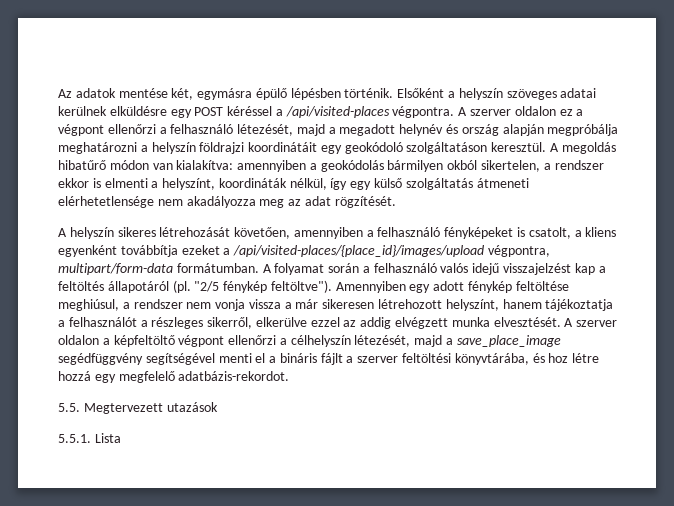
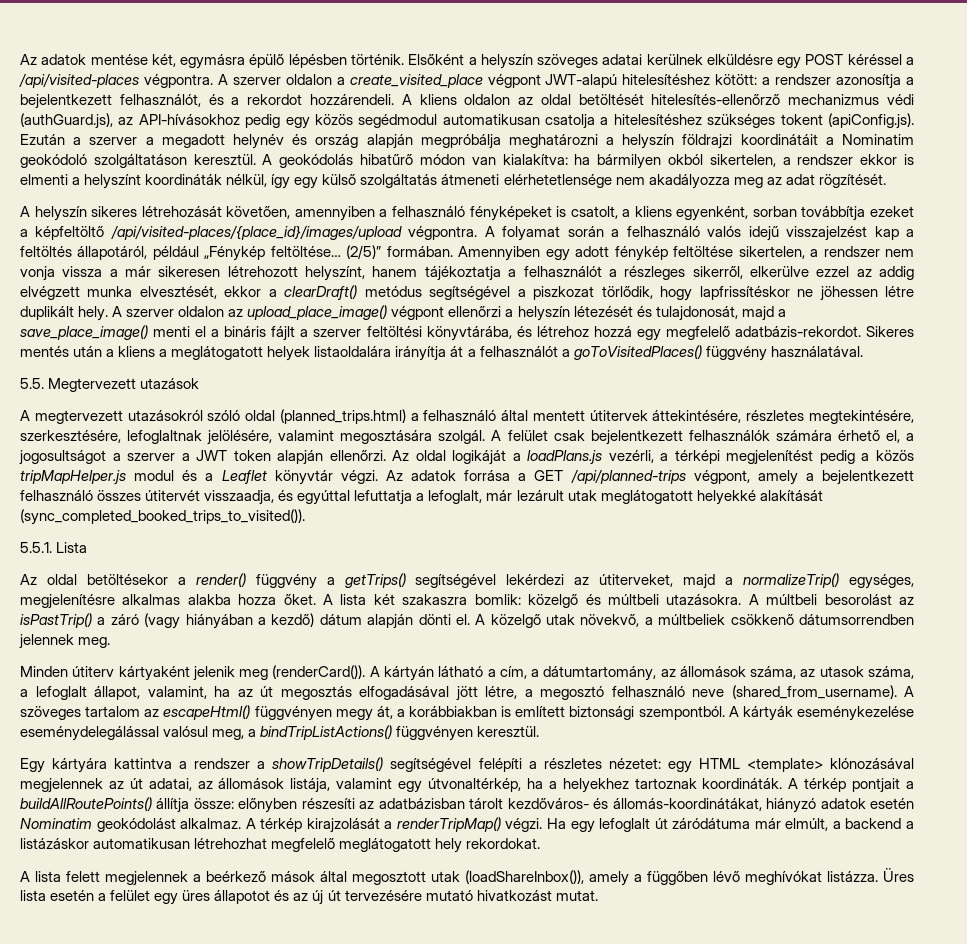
- A szerver oldalon ez a végpont ellenőrzi a felhasználó létezését, majd a megadott helynév és ország alapján megpróbálja meghatározni a helyszín földrajzi koordinátáit egy geokódoló szolgáltatáson keresztül.
+ A szerver oldalon a create_visited_place végpont JWT-alapú hitelesítéshez kötött: a rendszer azonosítja a bejelentkezett felhasználót, és a rekordot hozzárendeli. A kliens oldalon az oldal betöltését hitelesítés-ellenőrző mechanizmus védi (authGuard.js), az API-hívásokhoz pedig egy közös segédmodul automatikusan csatolja a hitelesítéshez szükséges tokent (apiConfig.js). Ezután a szerver a megadott helynév és ország alapján megpróbálja meghatározni a helyszín földrajzi koordinátáit a Nominatim geokódoló szolgáltatáson keresztül.
- A megoldás hibatűrő módon van kialakítva: amennyiben a geokódolás bármilyen okból sikertelen, a rendszer ekkor is elmenti a helyszínt, koordináták nélkül, így egy külső szolgáltatás átmeneti elérhetetlensége nem akadályozza meg az adat rögzítését.
+ A geokódolás hibatűrő módon van kialakítva: ha bármilyen okból sikertelen, a rendszer ekkor is elmenti a helyszínt koordináták nélkül, így egy külső szolgáltatás átmeneti elérhetetlensége nem akadályozza meg az adat rögzítését.
- A helyszín sikeres létrehozását követően, amennyiben a felhasználó fényképeket is csatolt, a kliens egyenként továbbítja ezeket a /api/visited-places/{place_id}/images/upload végpontra, multipart/form-data formátumban.
+ A helyszín sikeres létrehozását követően, amennyiben a felhasználó fényképeket is csatolt, a kliens egyenként, sorban továbbítja ezeket a képfeltöltő /api/visited-places/{place_id}/images/upload végpontra.
- A folyamat során a felhasználó valós idejű visszajelzést kap a feltöltés állapotáról (pl. "2/5 fénykép feltöltve").
+ A folyamat során a felhasználó valós idejű visszajelzést kap a feltöltés állapotáról, például „Fénykép feltöltése… (2/5)” formában.
- Amennyiben egy adott fénykép feltöltése meghiúsul, a rendszer nem vonja vissza a már sikeresen létrehozott helyszínt, hanem tájékoztatja a felhasználót a részleges sikerről, elkerülve ezzel az addig elvégzett munka elvesztését. A szerver oldalon a képfeltöltő végpont ellenőrzi a célhelyszín létezését, majd a save_place_image segédfüggvény segítségével menti el a bináris fájlt a szerver feltöltési könyvtárába, és hoz létre hozzá egy megfelelő adatbázis-rekordot.
+ Amennyiben egy adott fénykép feltöltése sikertelen, a rendszer nem vonja vissza a már sikeresen létrehozott helyszínt, hanem tájékoztatja a felhasználót a részleges sikerről, elkerülve ezzel az addig elvégzett munka elvesztését, ekkor a clearDraft() metódus segítségével a piszkozat törlődik, hogy lapfrissítéskor ne jöhessen létre duplikált hely. A szerver oldalon az upload_place_image() végpont ellenőrzi a helyszín létezését és tulajdonosát, majd a save_place_image() menti el a bináris fájlt a szerver feltöltési könyvtárába, és létrehoz hozzá egy megfelelő adatbázis-rekordot. Sikeres mentés után a kliens a meglátogatott helyek listaoldalára irányítja át a felhasználót a goToVisitedPlaces() függvény használatával.
  5.5. Megtervezett utazások
+ A megtervezett utazásokról szóló oldal (planned_trips.html) a felhasználó által mentett útitervek áttekintésére, részletes megtekintésére, szerkesztésére, lefoglaltnak jelölésére, valamint megosztására szolgál. A felület csak bejelentkezett felhasználók számára érhető el, a jogosultságot a szerver a JWT token alapján ellenőrzi. Az oldal logikáját a loadPlans.js vezérli, a térképi megjelenítést pedig a közös tripMapHelper.js modul és a Leaflet könyvtár végzi. Az adatok forrása a GET /api/planned-trips végpont, amely a bejelentkezett felhasználó összes útitervét visszaadja, és egyúttal lefuttatja a lefoglalt, már lezárult utak meglátogatott helyekké alakítását (sync_completed_booked_trips_to_visited()).
  5.5.1. Lista
+ Az oldal betöltésekor a render() függvény a getTrips() segítségével lekérdezi az útiterveket, majd a normalizeTrip() egységes, megjelenítésre alkalmas alakba hozza őket. A lista két szakaszra bomlik: közelgő és múltbeli utazásokra. A múltbeli besorolást az isPastTrip() a záró (vagy hiányában a kezdő) dátum alapján dönti el. A közelgő utak növekvő, a múltbeliek csökkenő dátumsorrendben jelennek meg.
+ Minden útiterv kártyaként jelenik meg (renderCard()). A kártyán látható a cím, a dátumtartomány, az állomások száma, az utasok száma, a lefoglalt állapot, valamint, ha az út megosztás elfogadásával jött létre, a megosztó felhasználó neve (shared_from_username). A szöveges tartalom az escapeHtml() függvényen megy át, a korábbiakban is említett biztonsági szempontból. A kártyák eseménykezelése eseménydelegálással valósul meg, a bindTripListActions() függvényen keresztül.
+ Egy kártyára kattintva a rendszer a showTripDetails() segítségével felépíti a részletes nézetet: egy HTML <template> klónozásával megjelennek az út adatai, az állomások listája, valamint egy útvonaltérkép, ha a helyekhez tartoznak koordináták. A térkép pontjait a buildAllRoutePoints() állítja össze: előnyben részesíti az adatbázisban tárolt kezdőváros- és állomás-koordinátákat, hiányzó adatok esetén Nominatim geokódolást alkalmaz. A térkép kirajzolását a renderTripMap() végzi. Ha egy lefoglalt út záródátuma már elmúlt, a backend a listázáskor automatikusan létrehozhat megfelelő meglátogatott hely rekordokat.
+ A lista felett megjelennek a beérkező mások által megosztott utak (loadShareInbox()), amely a függőben lévő meghívókat listázza. Üres lista esetén a felület egy üres állapotot és az új út tervezésére mutató hivatkozást mutat.

